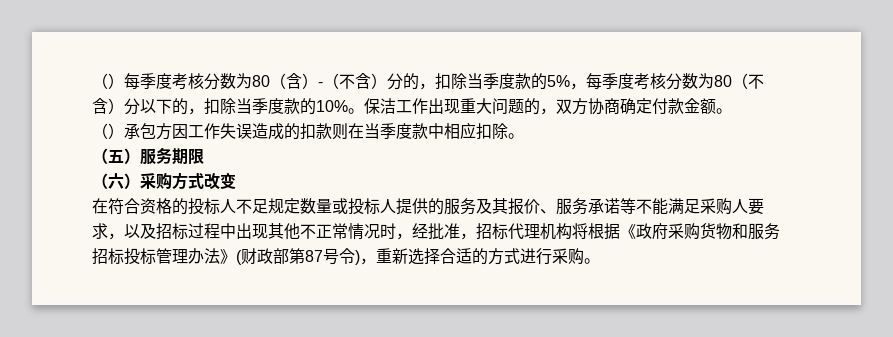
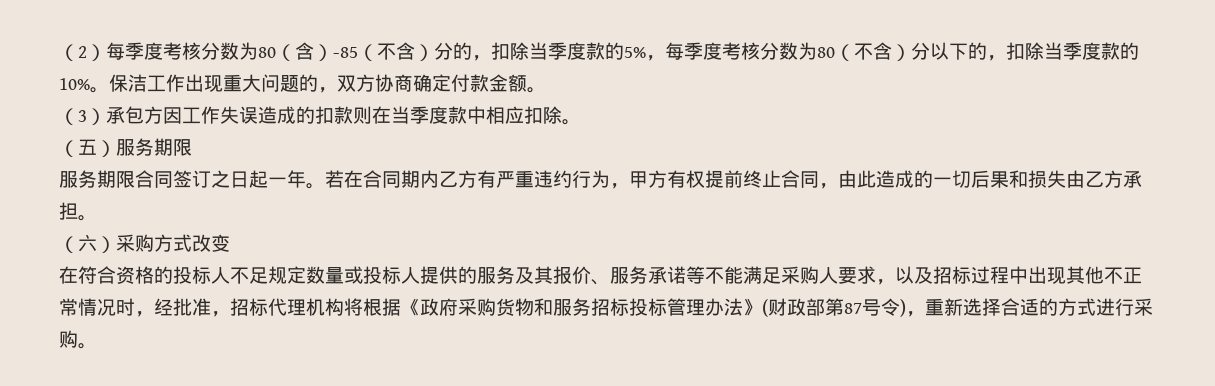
- （）每季度考核分数为80（含）-（不含）分的，扣除当季度款的5%，每季度考核分数为80（不含）分以下的，扣除当季度款的10%。
+ （2）每季度考核分数为80（含）-85（不含）分的，扣除当季度款的5%，每季度考核分数为80（不含）分以下的，扣除当季度款的10%。
- （）承包方因工作失误造成的扣款则在当季度款中相应扣除。
+ （3）承包方因工作失误造成的扣款则在当季度款中相应扣除。
+ 服务期限合同签订之日起一年。若在合同期内乙方有严重违约行为，甲方有权提前终止合同，由此造成的一切后果和损失由乙方承担。

